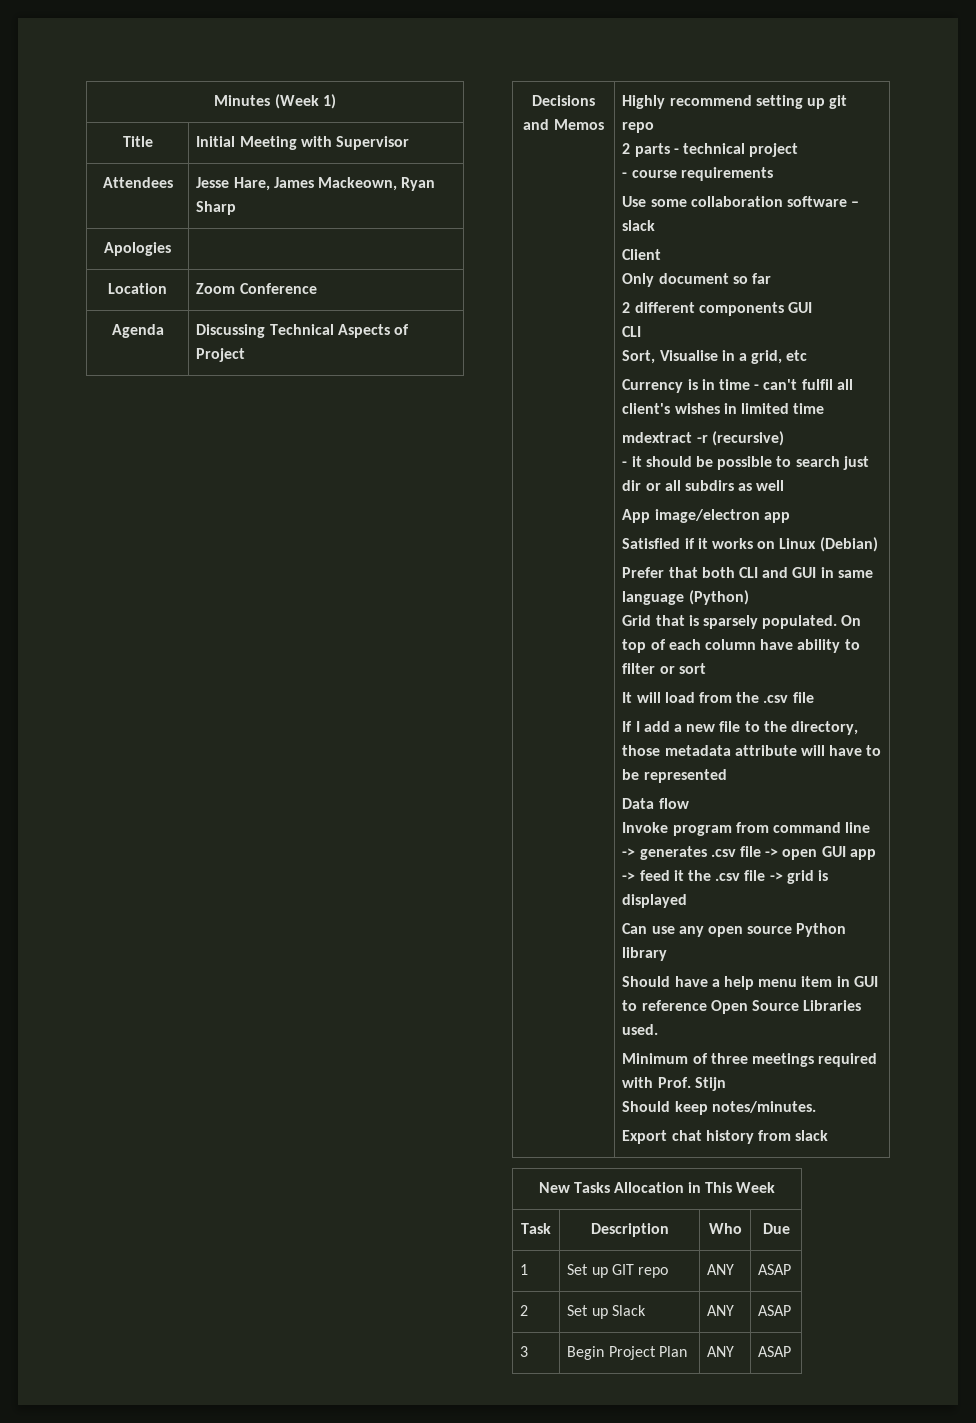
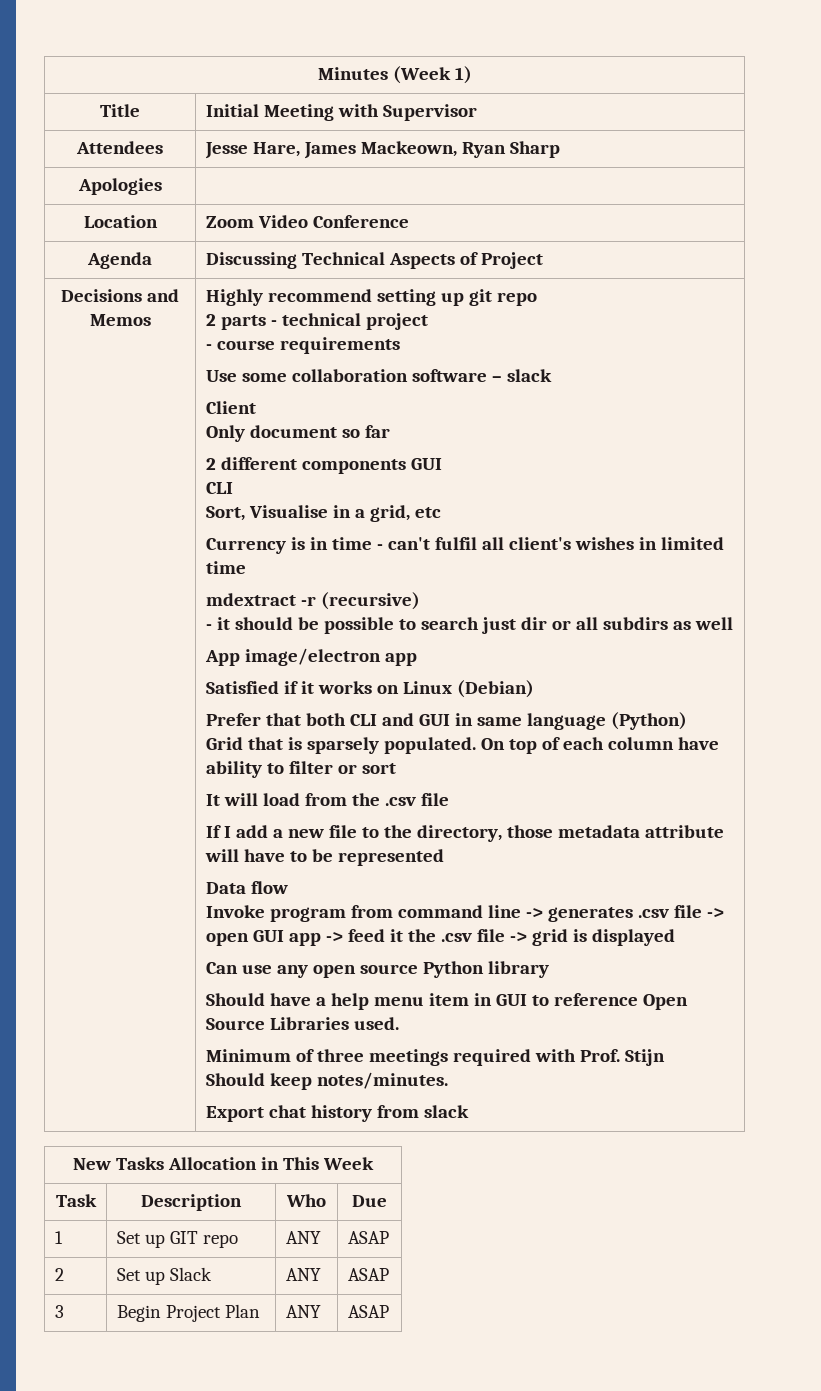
- Location | Zoom Conference
+ Location | Zoom Video Conference

